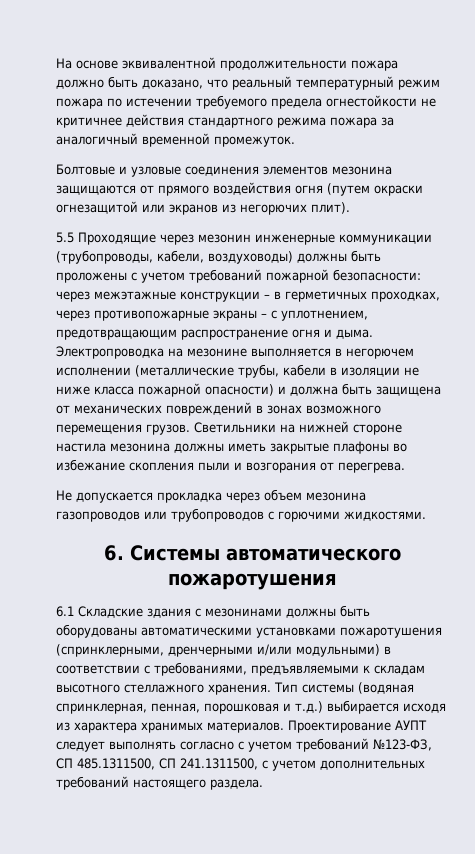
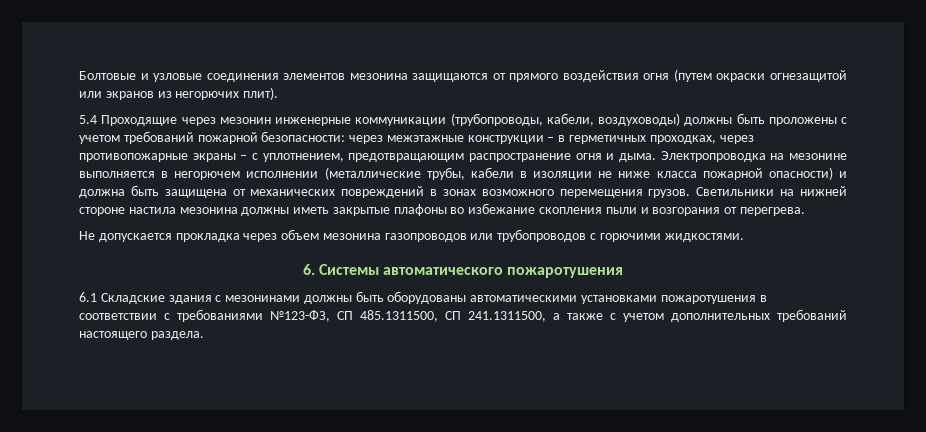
- На основе эквивалентной продолжительности пожара должно быть доказано, что реальный температурный режим пожара по истечении требуемого предела огнестойкости не критичнее действия стандартного режима пожара за аналогичный временной промежуток.
- 5.5 Проходящие через мезонин инженерные коммуникации (трубопроводы, кабели, воздуховоды) должны быть проложены с учетом требований пожарной безопасности: через межэтажные конструкции – в герметичных проходках, через противопожарные экраны – с уплотнением, предотвращающим распространение огня и дыма.
+ 5.4 Проходящие через мезонин инженерные коммуникации (трубопроводы, кабели, воздуховоды) должны быть проложены с учетом требований пожарной безопасности: через межэтажные конструкции – в герметичных проходках, через противопожарные экраны – с уплотнением, предотвращающим распространение огня и дыма.
- 6.1 Складские здания с мезонинами должны быть оборудованы автоматическими установками пожаротушения (спринклерными, дренчерными и/или модульными) в соответствии с требованиями, предъявляемыми к складам высотного стеллажного хранения. Тип системы (водяная спринклерная, пенная, порошковая и т.д.) выбирается исходя из характера хранимых материалов. Проектирование АУПТ следует выполнять согласно с учетом требований №123-ФЗ, СП 485.1311500, СП 241.1311500, с учетом дополнительных требований настоящего раздела.
+ 6.1 Складские здания с мезонинами должны быть оборудованы автоматическими установками пожаротушения в соответствии с требованиями №123-ФЗ, СП 485.1311500, СП 241.1311500, а также с учетом дополнительных требований настоящего раздела.

